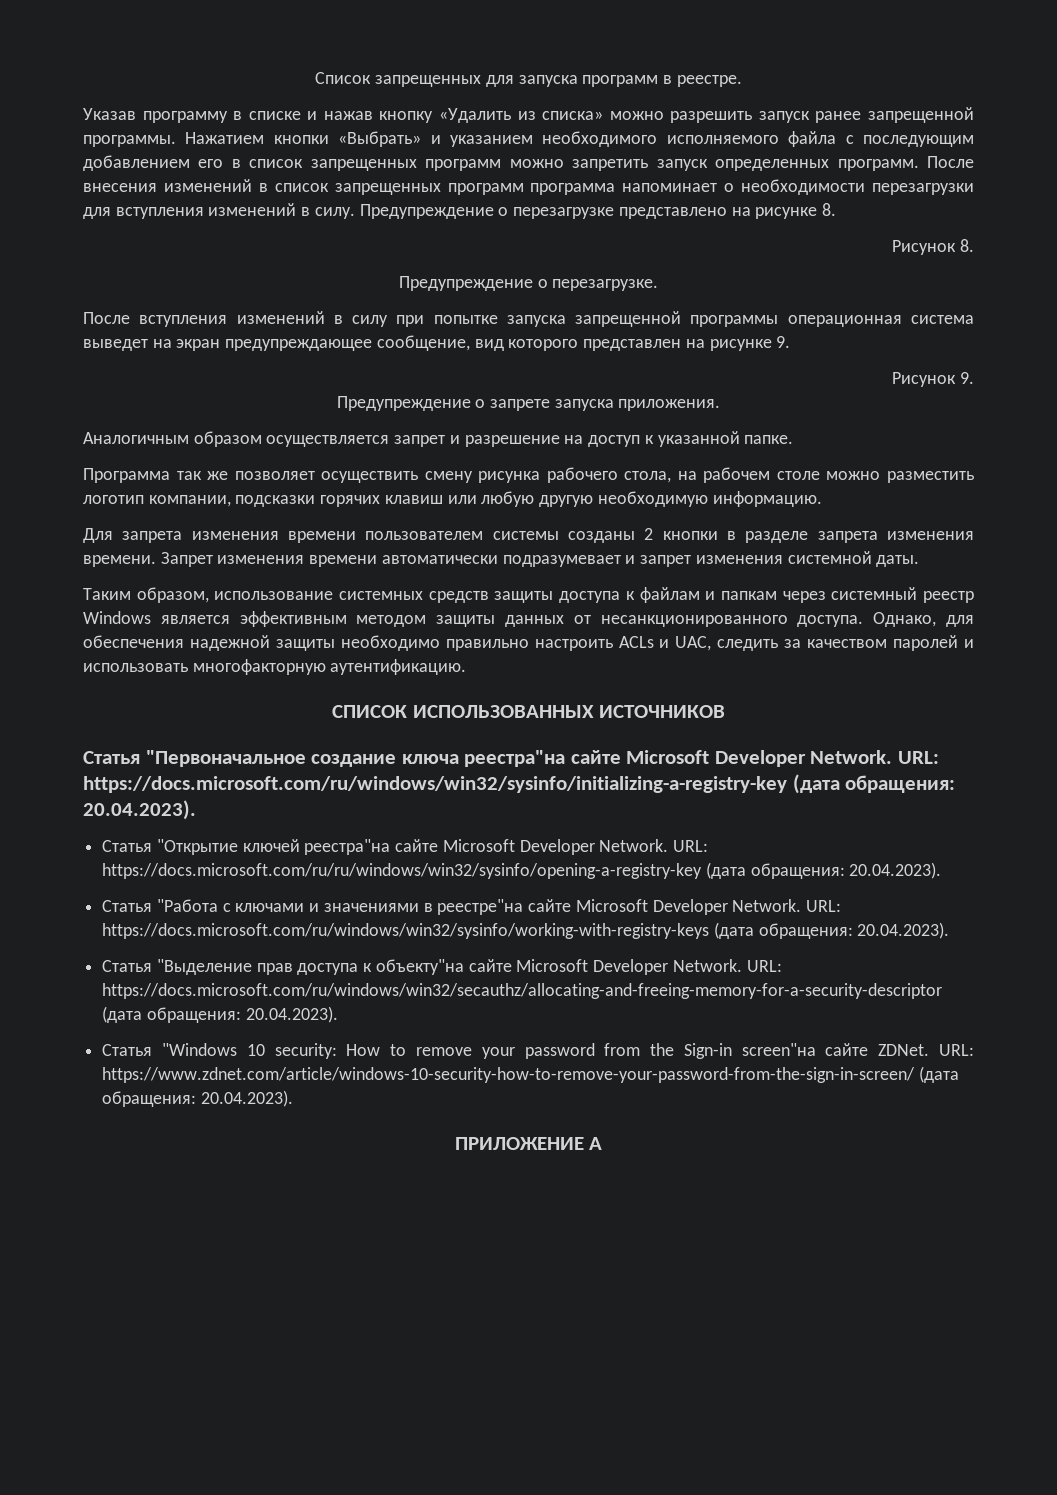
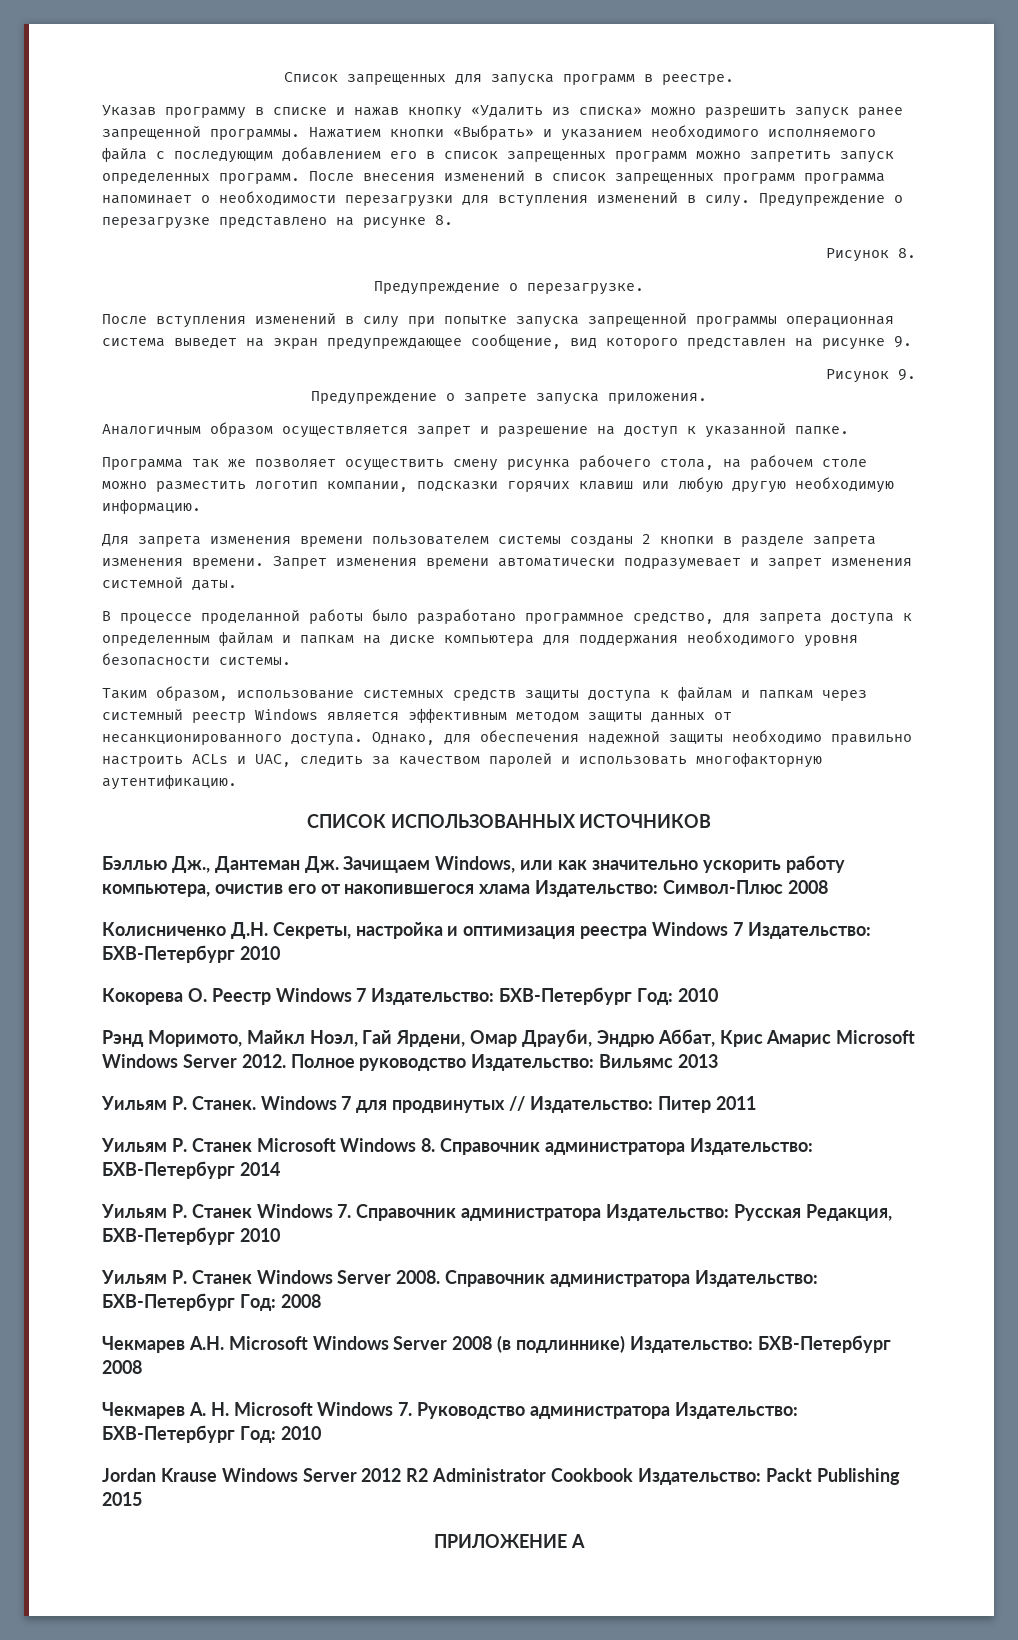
+ В процессе проделанной работы было разработано программное средство, для запрета доступа к определенным файлам и папкам на диске компьютера для поддержания необходимого уровня безопасности системы.
- Статья "Первоначальное создание ключа реестра"на сайте Microsoft Developer Network. URL: https://docs.microsoft.com/ru/windows/win32/sysinfo/initializing-a-registry-key (дата обращения: 20.04.2023).
- Статья "Открытие ключей реестра"на сайте Microsoft Developer Network. URL: https://docs.microsoft.com/ru/ru/windows/win32/sysinfo/opening-a-registry-key (дата обращения: 20.04.2023).
- Статья "Работа с ключами и значениями в реестре"на сайте Microsoft Developer Network. URL: https://docs.microsoft.com/ru/windows/win32/sysinfo/working-with-registry-keys (дата обращения: 20.04.2023).
- Статья "Выделение прав доступа к объекту"на сайте Microsoft Developer Network. URL: https://docs.microsoft.com/ru/windows/win32/secauthz/allocating-and-freeing-memory-for-a-security-descriptor (дата обращения: 20.04.2023).
- Статья "Windows 10 security: How to remove your password from the Sign-in screen"на сайте ZDNet. URL: https://www.zdnet.com/article/windows-10-security-how-to-remove-your-password-from-the-sign-in-screen/ (дата обращения: 20.04.2023).
+ Бэллью Дж., Дантеман Дж. Зачищаем Windows, или как значительно ускорить работу компьютера, очистив его от накопившегося хлама Издательство: Символ-Плюс 2008
+ Колисниченко Д.Н. Секреты, настройка и оптимизация реестра Windows 7 Издательство: БХВ-Петербург 2010
+ Кокорева О. Реестр Windows 7 Издательство: БХВ-Петербург Год: 2010
+ Рэнд Моримото, Майкл Ноэл, Гай Ярдени, Омар Драуби, Эндрю Аббат, Крис Амарис Microsoft Windows Server 2012. Полное руководство Издательство: Вильямс 2013
+ Уильям Р. Станек. Windows 7 для продвинутых // Издательство: Питер 2011
+ Уильям Р. Станек Microsoft Windows 8. Справочник администратора Издательство: БХВ-Петербург 2014
+ Уильям Р. Станек Windows 7. Справочник администратора Издательство: Русская Редакция, БХВ-Петербург 2010
+ Уильям Р. Станек Windows Server 2008. Справочник администратора Издательство: БХВ-Петербург Год: 2008
+ Чекмарев А.Н. Microsoft Windows Server 2008 (в подлиннике) Издательство: БХВ-Петербург 2008
+ Чекмарев А. Н. Microsoft Windows 7. Руководство администратора Издательство: БХВ-Петербург Год: 2010
+ Jordan Krause Windows Server 2012 R2 Administrator Cookbook Издательство: Packt Publishing 2015

